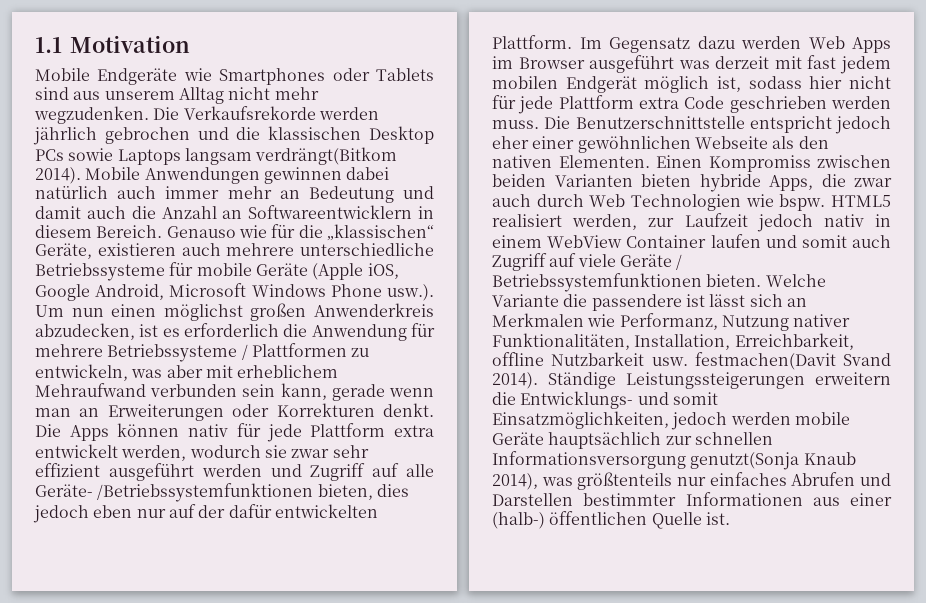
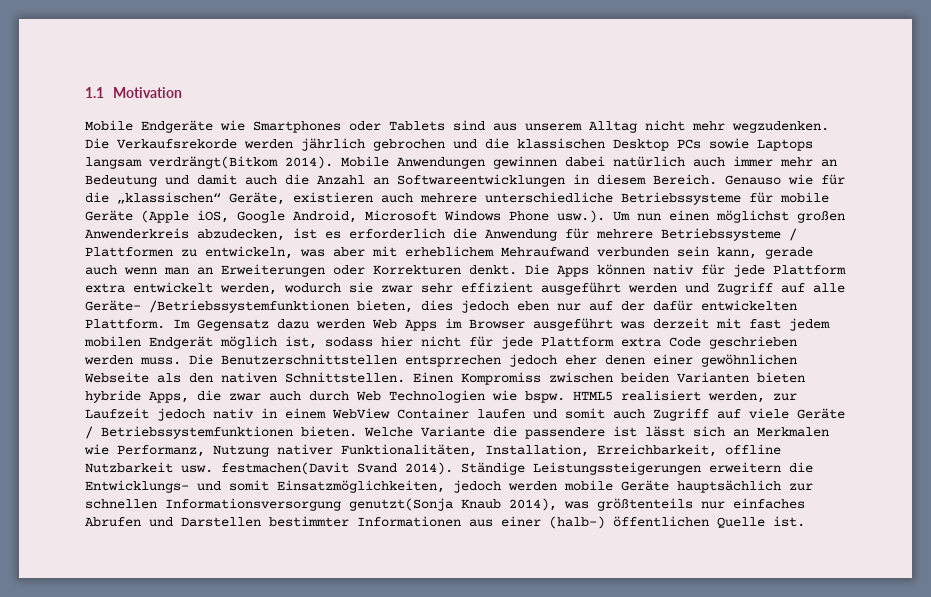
- Mobile Anwendungen gewinnen dabei natürlich auch immer mehr an Bedeutung und damit auch die Anzahl an Softwareentwicklern in diesem Bereich.
+ Mobile Anwendungen gewinnen dabei natürlich auch immer mehr an Bedeutung und damit auch die Anzahl an Softwareentwicklungen in diesem Bereich.
- Genauso wie für die „klassischen“ Geräte, existieren auch mehrere unterschiedliche Betriebssysteme für mobile Geräte (Apple iOS, Google Android, Microsoft Windows Phone usw.). Um nun einen möglichst großen Anwenderkreis abzudecken, ist es erforderlich die Anwendung für mehrere Betriebssysteme / Plattformen zu entwickeln, was aber mit erheblichem Mehraufwand verbunden sein kann, gerade wenn man an Erweiterungen oder Korrekturen denkt.
+ Genauso wie für die „klassischen“ Geräte, existieren auch mehrere unterschiedliche Betriebssysteme für mobile Geräte (Apple iOS, Google Android, Microsoft Windows Phone usw.). Um nun einen möglichst großen Anwenderkreis abzudecken, ist es erforderlich die Anwendung für mehrere Betriebssysteme / Plattformen zu entwickeln, was aber mit erheblichem Mehraufwand verbunden sein kann, gerade auch wenn man an Erweiterungen oder Korrekturen denkt.
- Die Benutzerschnittstelle entspricht jedoch eher einer gewöhnlichen Webseite als den nativen Elementen.
+ Die Benutzerschnittstellen entsprrechen jedoch eher denen einer gewöhnlichen Webseite als den nativen Schnittstellen.

